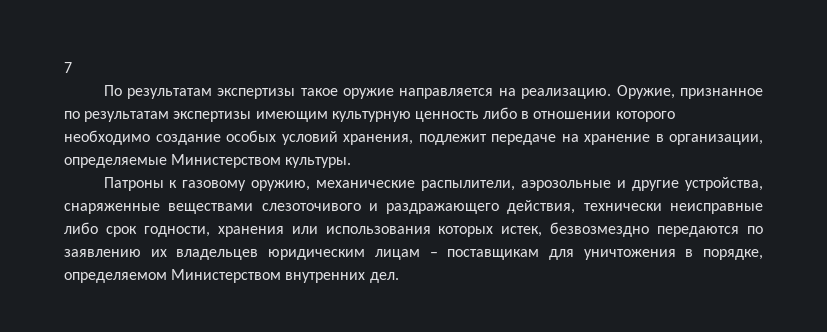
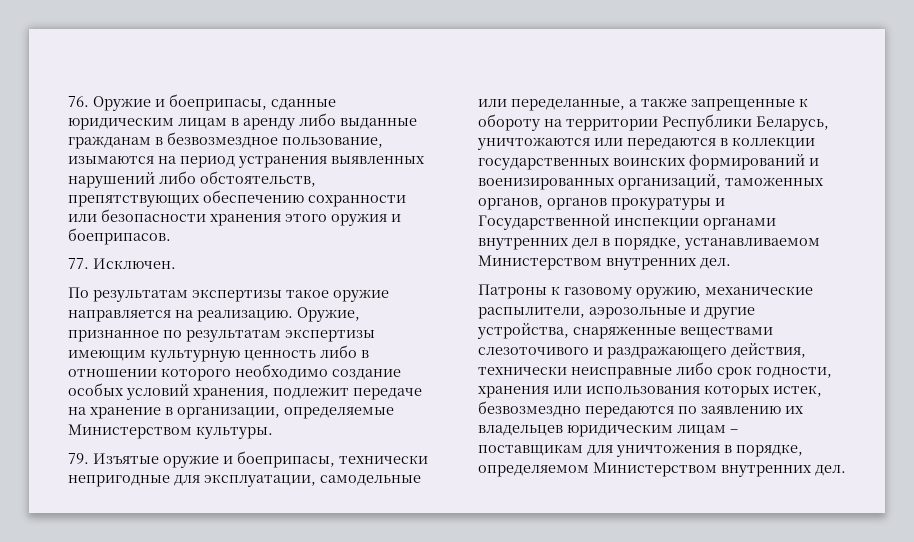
- 7
+ 76. Оружие и боеприпасы, сданные юридическим лицам в аренду либо выданные гражданам в безвозмездное пользование, изымаются на период устранения выявленных нарушений либо обстоятельств, препятствующих обеспечению сохранности или безопасности хранения этого оружия и боеприпасов.
+ 77. Исключен.
+ 79. Изъятые оружие и боеприпасы, технически непригодные для эксплуатации, самодельные или переделанные, а также запрещенные к обороту на территории Республики Беларусь, уничтожаются или передаются в коллекции государственных воинских формирований и военизированных организаций, таможенных органов, органов прокуратуры и Государственной инспекции органами внутренних дел в порядке, устанавливаемом Министерством внутренних дел.

